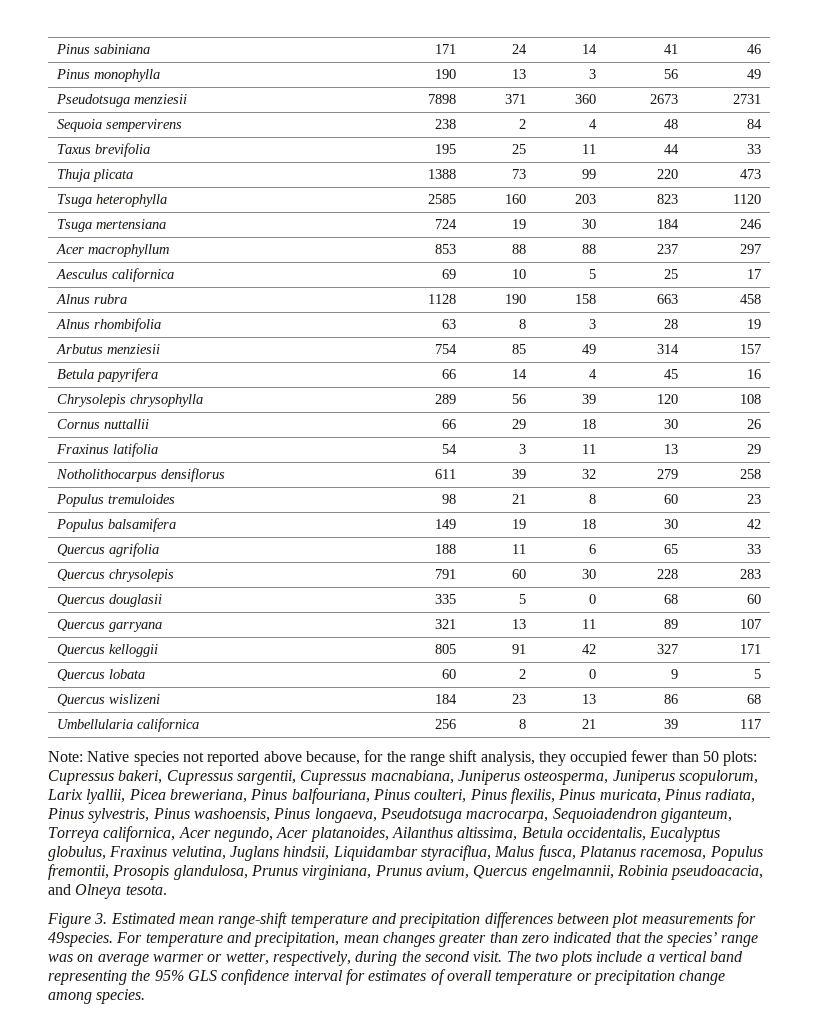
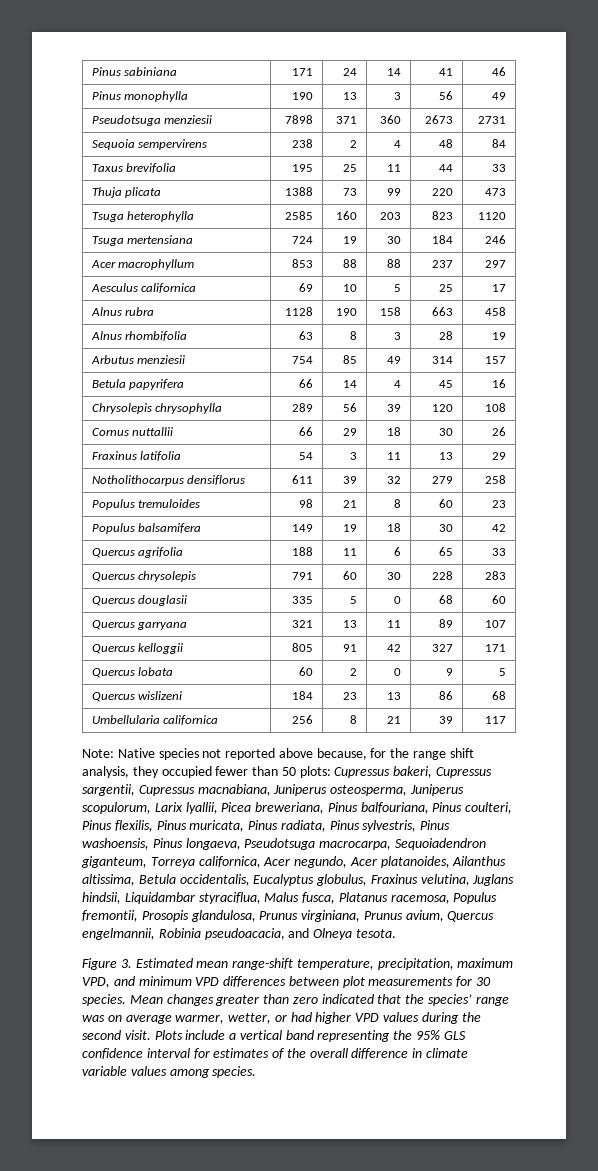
- Figure 3. Estimated mean range-shift temperature and precipitation differences between plot measurements for 49species. For temperature and precipitation, mean changes greater than zero indicated that the species’ range was on average warmer or wetter, respectively, during the second visit.
+ Figure 3. Estimated mean range-shift temperature, precipitation, maximum VPD, and minimum VPD differences between plot measurements for 30 species. Mean changes greater than zero indicated that the species’ range was on average warmer, wetter, or had higher VPD values during the second visit.
- The two plots include a vertical band representing the 95% GLS confidence interval for estimates of overall temperature or precipitation change among species.
+ Plots include a vertical band representing the 95% GLS confidence interval for estimates of the overall difference in climate variable values among species.

